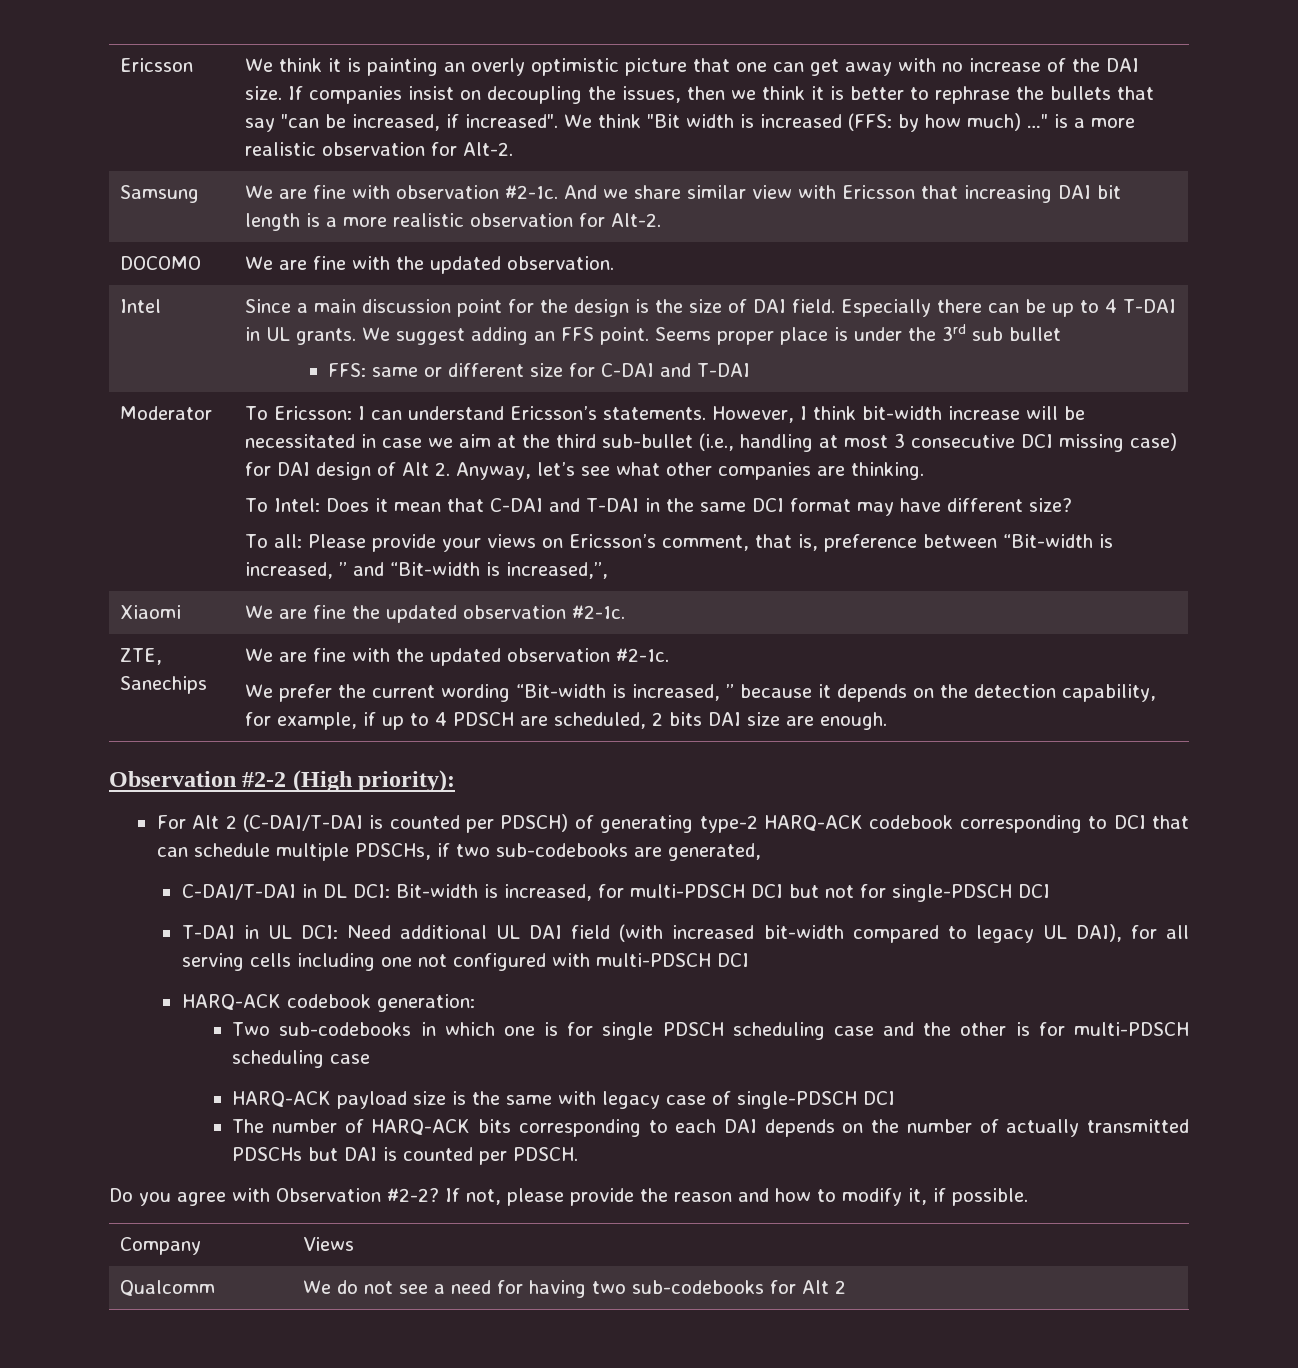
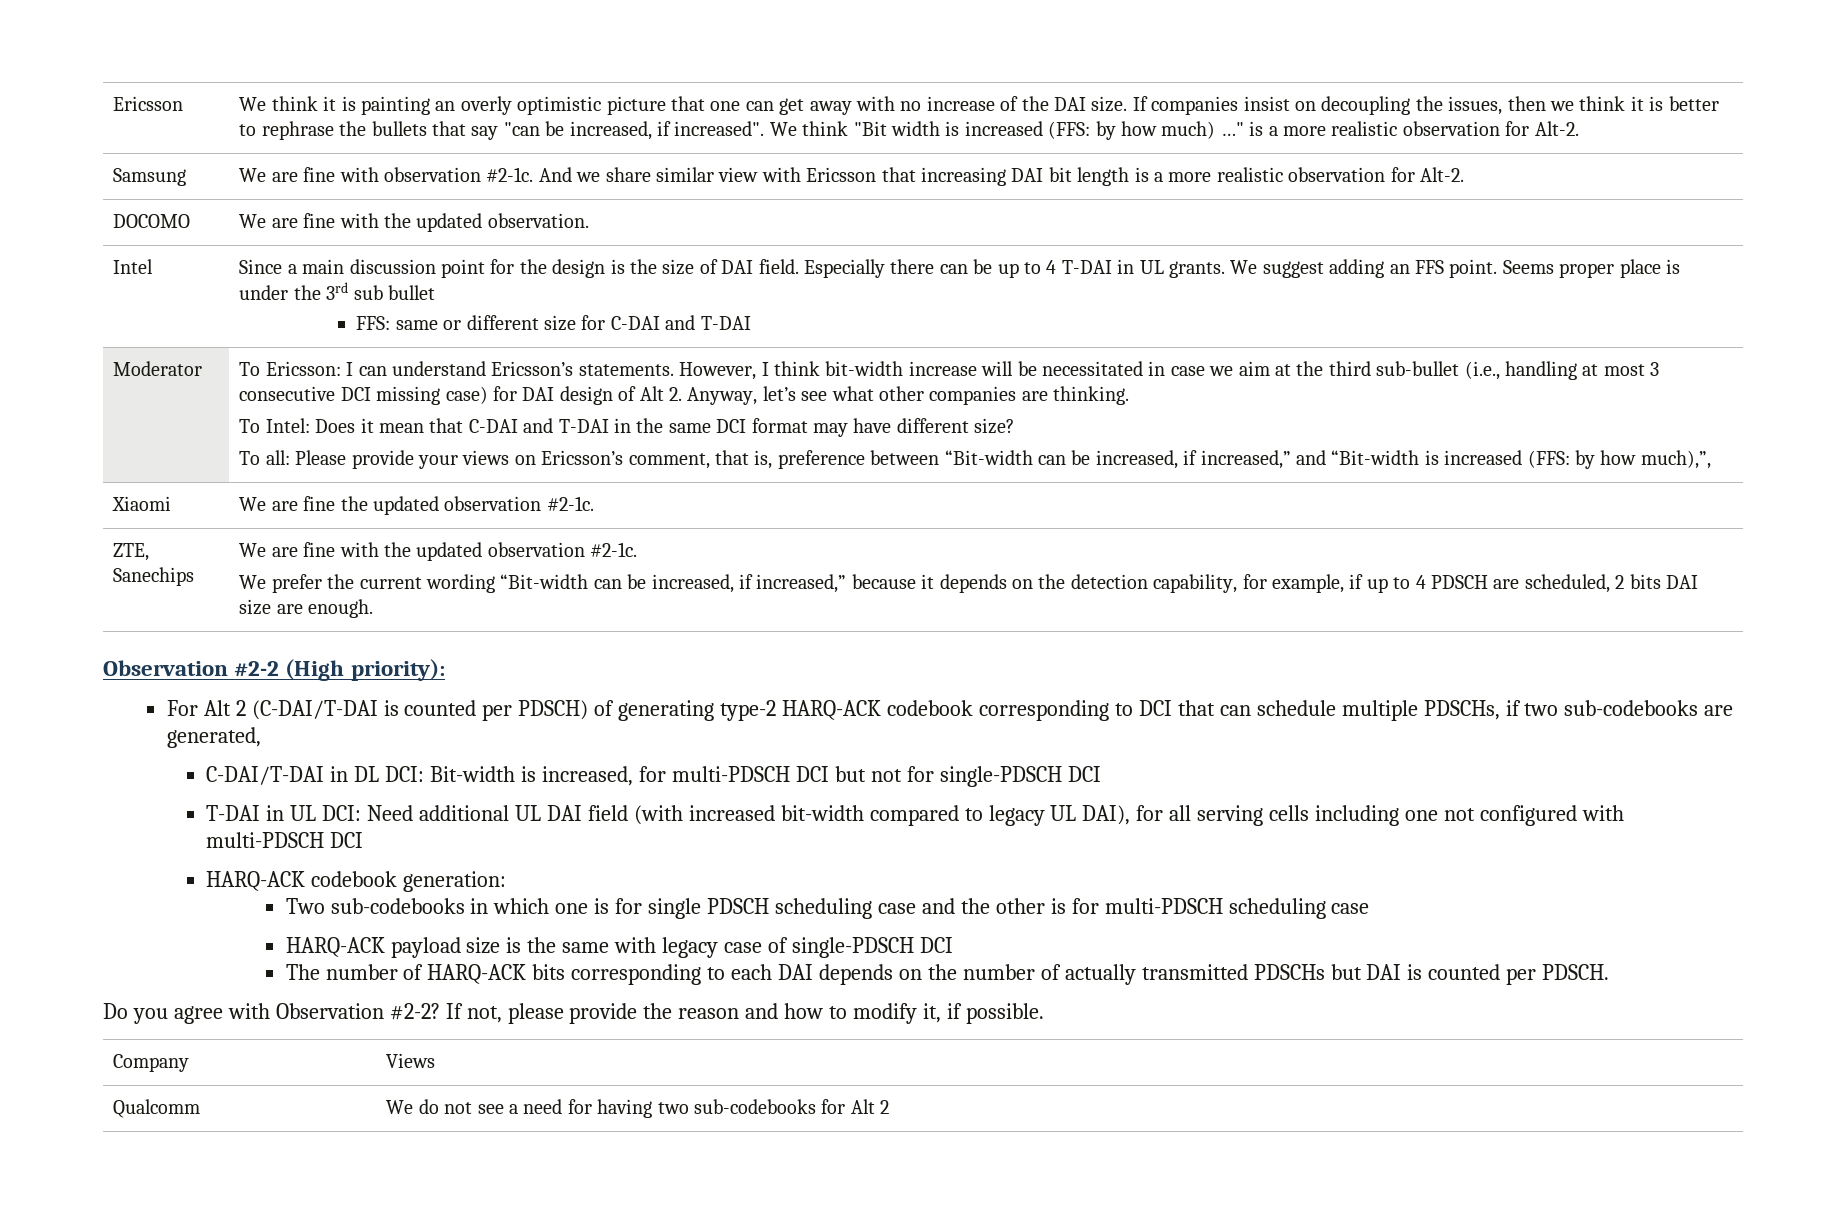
- To all: Please provide your views on Ericsson’s comment, that is, preference between “Bit-width is increased, ” and “Bit-width is increased,”,
+ To all: Please provide your views on Ericsson’s comment, that is, preference between “Bit-width can be increased, if increased,” and “Bit-width is increased (FFS: by how much),”,
- We prefer the current wording “Bit-width is increased, ” because it depends on the detection capability, for example, if up to 4 PDSCH are scheduled, 2 bits DAI size are enough.
+ We prefer the current wording “Bit-width can be increased, if increased,” because it depends on the detection capability, for example, if up to 4 PDSCH are scheduled, 2 bits DAI size are enough.

